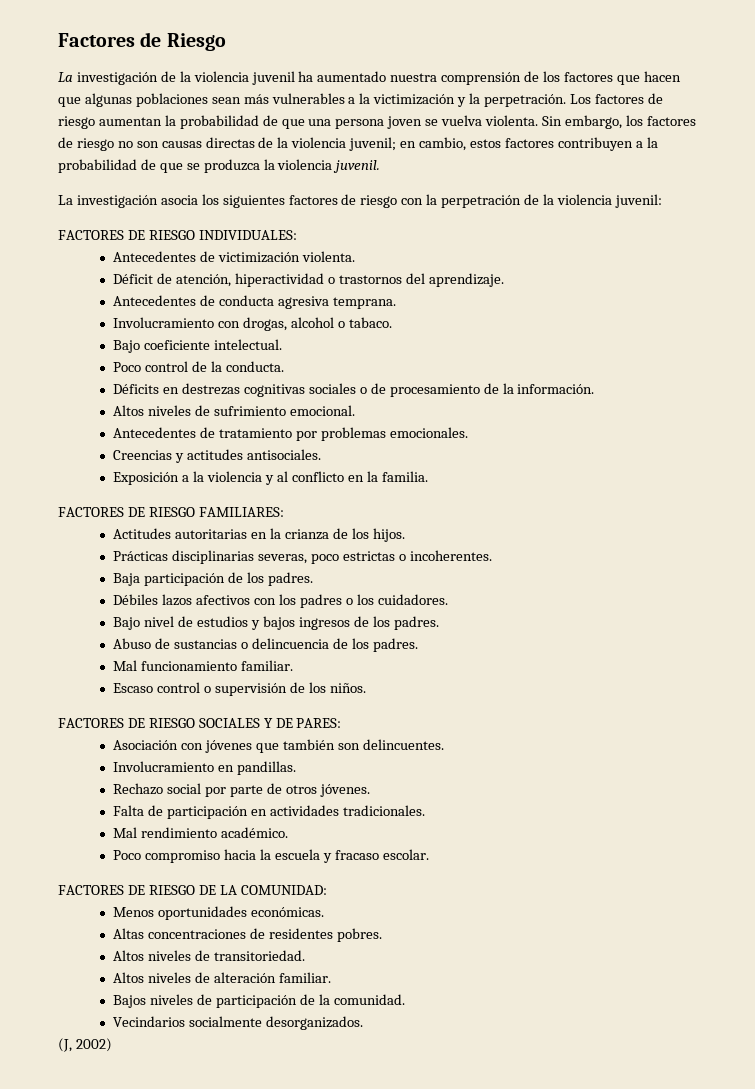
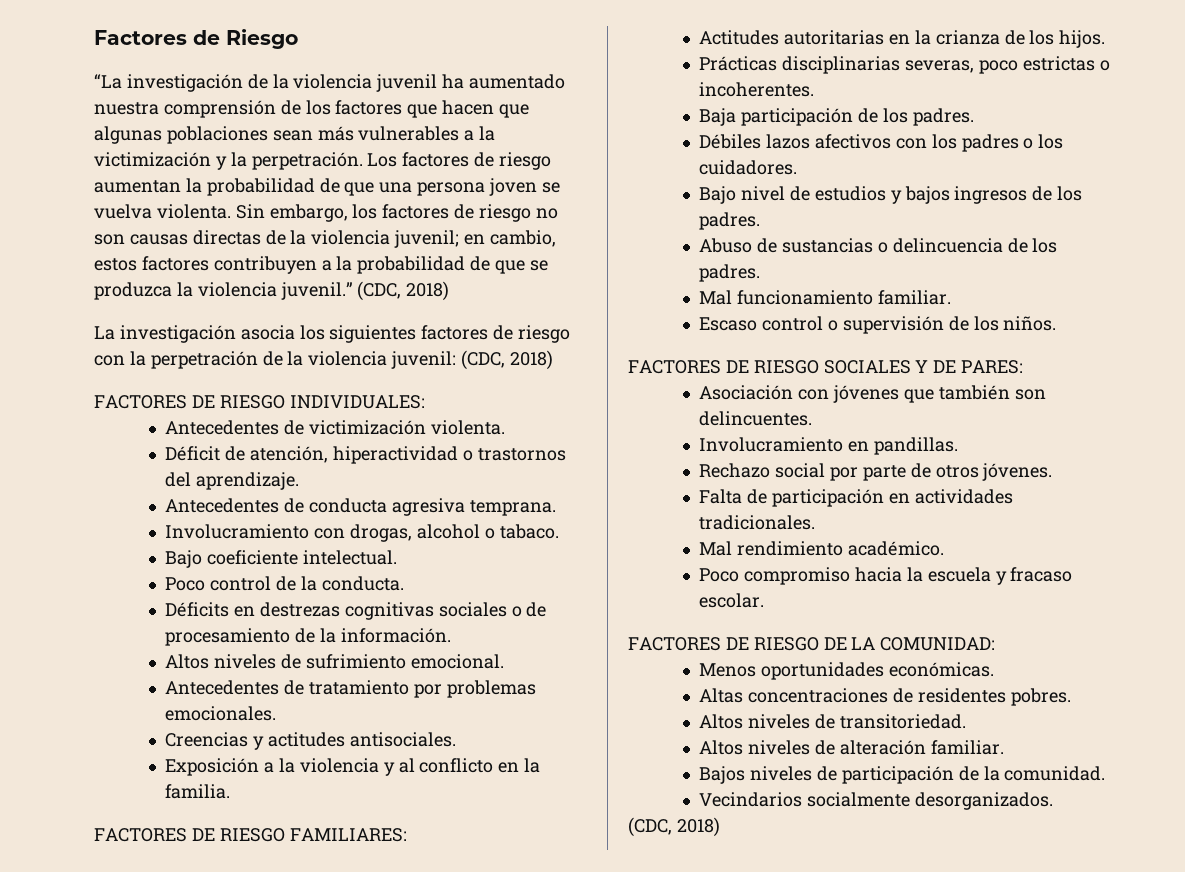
- La investigación de la violencia juvenil ha aumentado nuestra comprensión de los factores que hacen que algunas poblaciones sean más vulnerables a la victimización y la perpetración.
+ “La investigación de la violencia juvenil ha aumentado nuestra comprensión de los factores que hacen que algunas poblaciones sean más vulnerables a la victimización y la perpetración.
- Sin embargo, los factores de riesgo no son causas directas de la violencia juvenil; en cambio, estos factores contribuyen a la probabilidad de que se produzca la violencia juvenil.
+ Sin embargo, los factores de riesgo no son causas directas de la violencia juvenil; en cambio, estos factores contribuyen a la probabilidad de que se produzca la violencia juvenil.” (CDC, 2018)
- La investigación asocia los siguientes factores de riesgo con la perpetración de la violencia juvenil:
+ La investigación asocia los siguientes factores de riesgo con la perpetración de la violencia juvenil: (CDC, 2018)
  Vecindarios socialmente desorganizados.
- (J, 2002)
+ (CDC, 2018)

